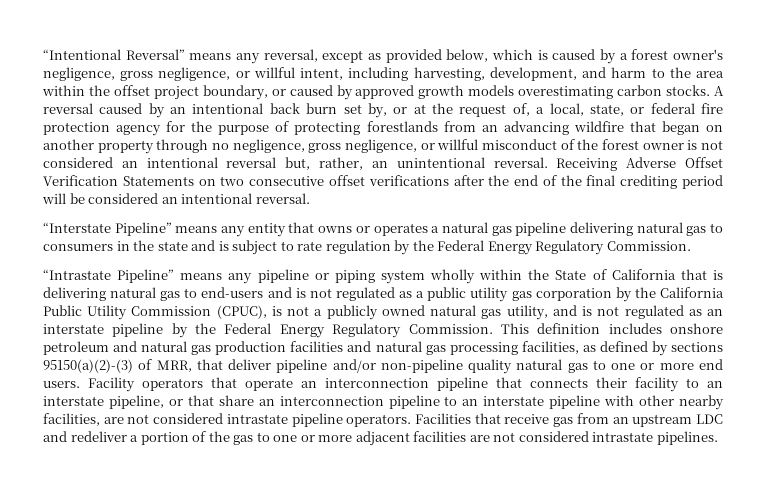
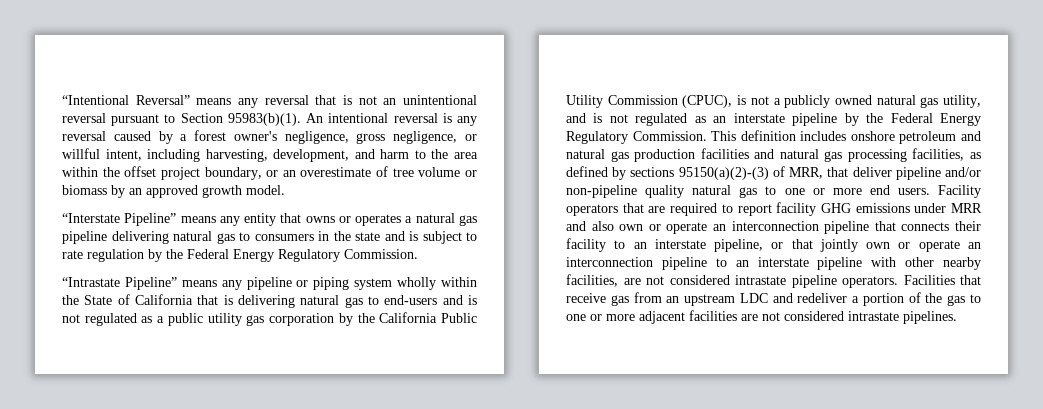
- “Intentional Reversal” means any reversal, except as provided below, which is caused by a forest owner's negligence, gross negligence, or willful intent, including harvesting, development, and harm to the area within the offset project boundary, or caused by approved growth models overestimating carbon stocks. A reversal caused by an intentional back burn set by, or at the request of, a local, state, or federal fire protection agency for the purpose of protecting forestlands from an advancing wildfire that began on another property through no negligence, gross negligence, or willful misconduct of the forest owner is not considered an intentional reversal but, rather, an unintentional reversal. Receiving Adverse Offset Verification Statements on two consecutive offset verifications after the end of the final crediting period will be considered an intentional reversal.
+ “Intentional Reversal” means any reversal that is not an unintentional reversal pursuant to Section 95983(b)(1). An intentional reversal is any reversal caused by a forest owner's negligence, gross negligence, or willful intent, including harvesting, development, and harm to the area within the offset project boundary, or an overestimate of tree volume or biomass by an approved growth model.
- Facility operators that operate an interconnection pipeline that connects their facility to an interstate pipeline, or that share an interconnection pipeline to an interstate pipeline with other nearby facilities, are not considered intrastate pipeline operators.
+ Facility operators that are required to report facility GHG emissions under MRR and also own or operate an interconnection pipeline that connects their facility to an interstate pipeline, or that jointly own or operate an interconnection pipeline to an interstate pipeline with other nearby facilities, are not considered intrastate pipeline operators.

